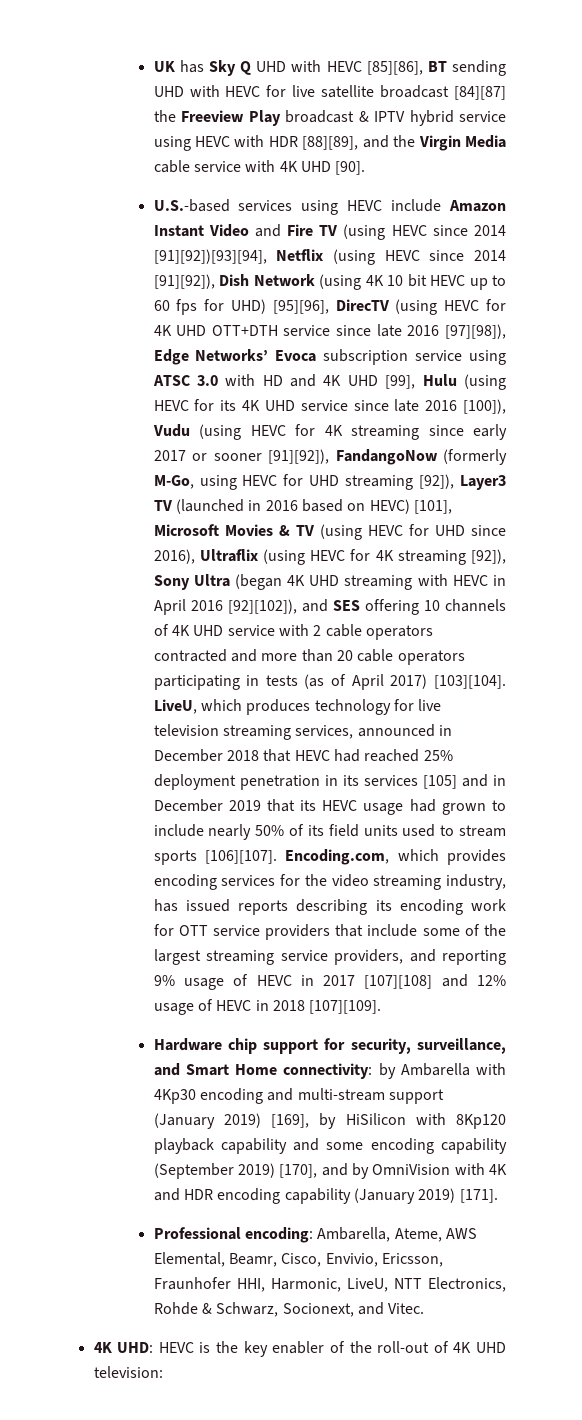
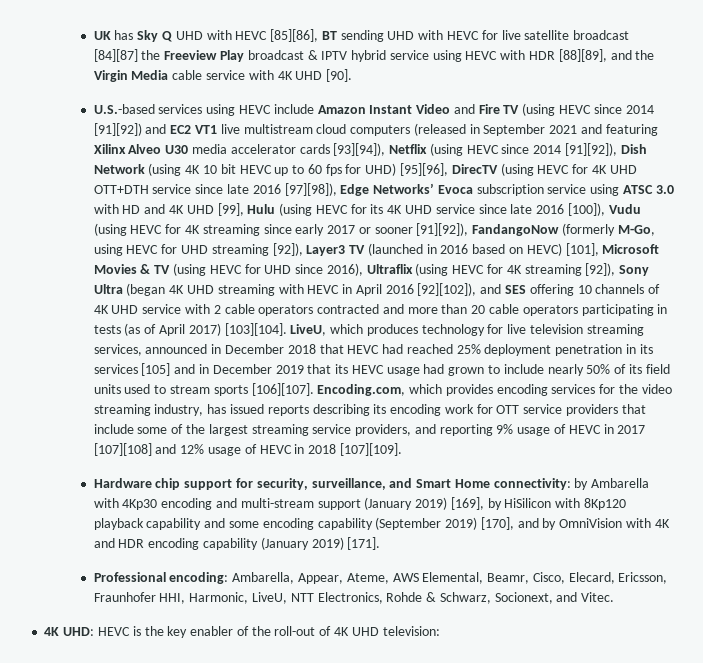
- U.S.-based services using HEVC include Amazon Instant Video and Fire TV (using HEVC since 2014 [91][92])[93][94], Netflix (using HEVC since 2014 [91][92]), Dish Network (using 4K 10 bit HEVC up to 60 fps for UHD) [95][96], DirecTV (using HEVC for 4K UHD OTT+DTH service since late 2016 [97][98]), Edge Networks’ Evoca subscription service using ATSC 3.0 with HD and 4K UHD [99], Hulu (using HEVC for its 4K UHD service since late 2016 [100]), Vudu (using HEVC for 4K streaming since early 2017 or sooner [91][92]), FandangoNow (formerly M-Go, using HEVC for UHD streaming [92]), Layer3 TV (launched in 2016 based on HEVC) [101], Microsoft Movies & TV (using HEVC for UHD since 2016), Ultraflix (using HEVC for 4K streaming [92]), Sony Ultra (began 4K UHD streaming with HEVC in April 2016 [92][102]), and SES offering 10 channels of 4K UHD service with 2 cable operators contracted and more than 20 cable operators participating in tests (as of April 2017) [103][104].
+ U.S.-based services using HEVC include Amazon Instant Video and Fire TV (using HEVC since 2014 [91][92]) and EC2 VT1 live multistream cloud computers (released in September 2021 and featuring Xilinx Alveo U30 media accelerator cards [93][94]), Netflix (using HEVC since 2014 [91][92]), Dish Network (using 4K 10 bit HEVC up to 60 fps for UHD) [95][96], DirecTV (using HEVC for 4K UHD OTT+DTH service since late 2016 [97][98]), Edge Networks’ Evoca subscription service using ATSC 3.0 with HD and 4K UHD [99], Hulu (using HEVC for its 4K UHD service since late 2016 [100]), Vudu (using HEVC for 4K streaming since early 2017 or sooner [91][92]), FandangoNow (formerly M-Go, using HEVC for UHD streaming [92]), Layer3 TV (launched in 2016 based on HEVC) [101], Microsoft Movies & TV (using HEVC for UHD since 2016), Ultraflix (using HEVC for 4K streaming [92]), Sony Ultra (began 4K UHD streaming with HEVC in April 2016 [92][102]), and SES offering 10 channels of 4K UHD service with 2 cable operators contracted and more than 20 cable operators participating in tests (as of April 2017) [103][104].
- Professional encoding: Ambarella, Ateme, AWS Elemental, Beamr, Cisco, Envivio, Ericsson, Fraunhofer HHI, Harmonic, LiveU, NTT Electronics, Rohde & Schwarz, Socionext, and Vitec.
+ Professional encoding: Ambarella, Appear, Ateme, AWS Elemental, Beamr, Cisco, Elecard, Ericsson, Fraunhofer HHI, Harmonic, LiveU, NTT Electronics, Rohde & Schwarz, Socionext, and Vitec.

